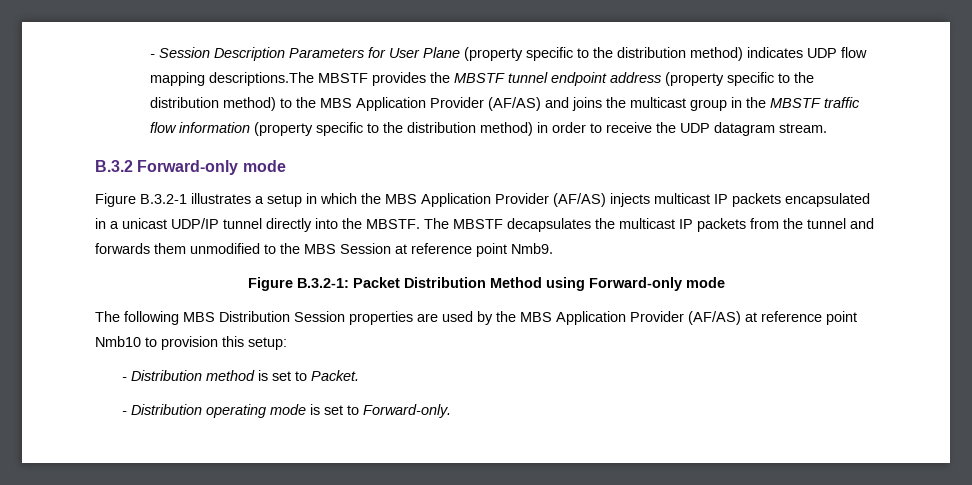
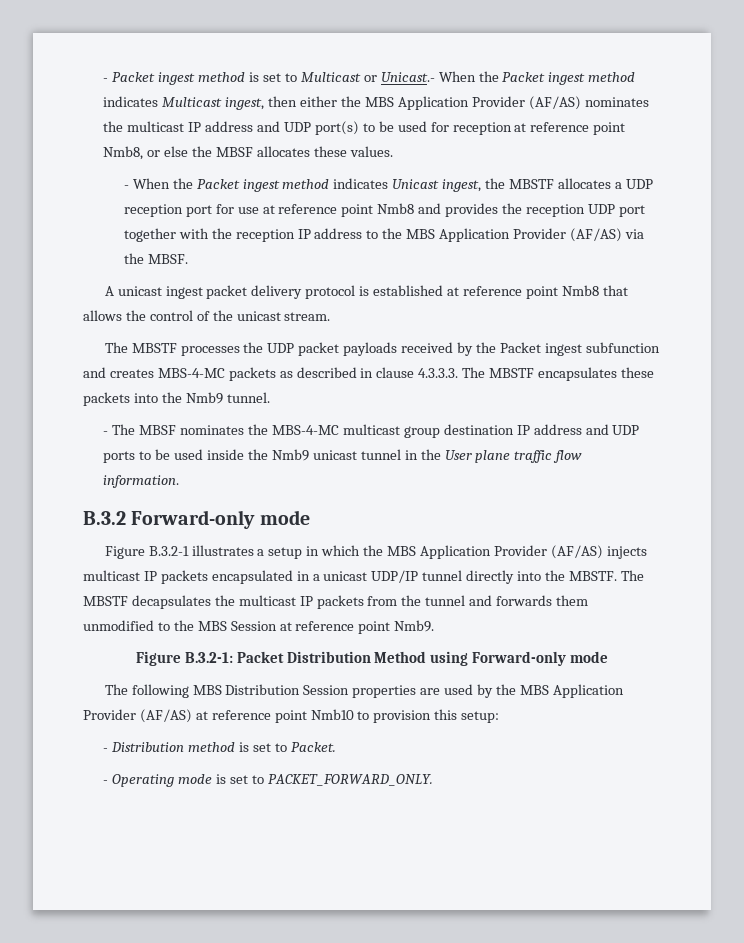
- - Session Description Parameters for User Plane (property specific to the distribution method) indicates UDP flow mapping descriptions.The MBSTF provides the MBSTF tunnel endpoint address (property specific to the distribution method) to the MBS Application Provider (AF/AS) and joins the multicast group in the MBSTF traffic flow information (property specific to the distribution method) in order to receive the UDP datagram stream.
+ - Packet ingest method is set to Multicast or Unicast.- When the Packet ingest method indicates Multicast ingest, then either the MBS Application Provider (AF/AS) nominates the multicast IP address and UDP port(s) to be used for reception at reference point Nmb8, or else the MBSF allocates these values.
+ - When the Packet ingest method indicates Unicast ingest, the MBSTF allocates a UDP reception port for use at reference point Nmb8 and provides the reception UDP port together with the reception IP address to the MBS Application Provider (AF/AS) via the MBSF.
+ A unicast ingest packet delivery protocol is established at reference point Nmb8 that allows the control of the unicast stream.
+ The MBSTF processes the UDP packet payloads received by the Packet ingest subfunction and creates MBS-4-MC packets as described in clause 4.3.3.3. The MBSTF encapsulates these packets into the Nmb9 tunnel.
+ - The MBSF nominates the MBS-4-MC multicast group destination IP address and UDP ports to be used inside the Nmb9 unicast tunnel in the User plane traffic flow information.
- - Distribution operating mode is set to Forward-only.
+ - Operating mode is set to PACKET_FORWARD_ONLY.

